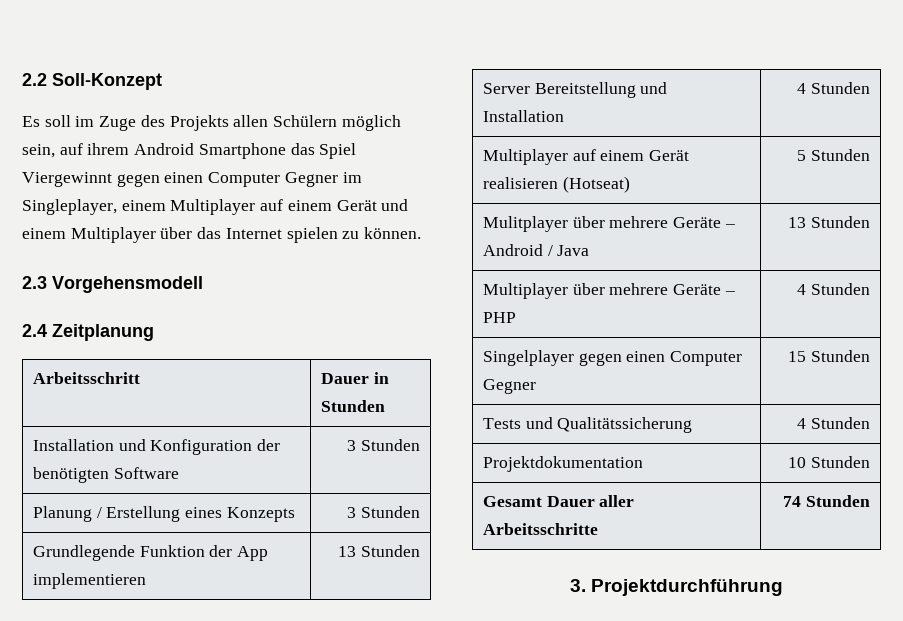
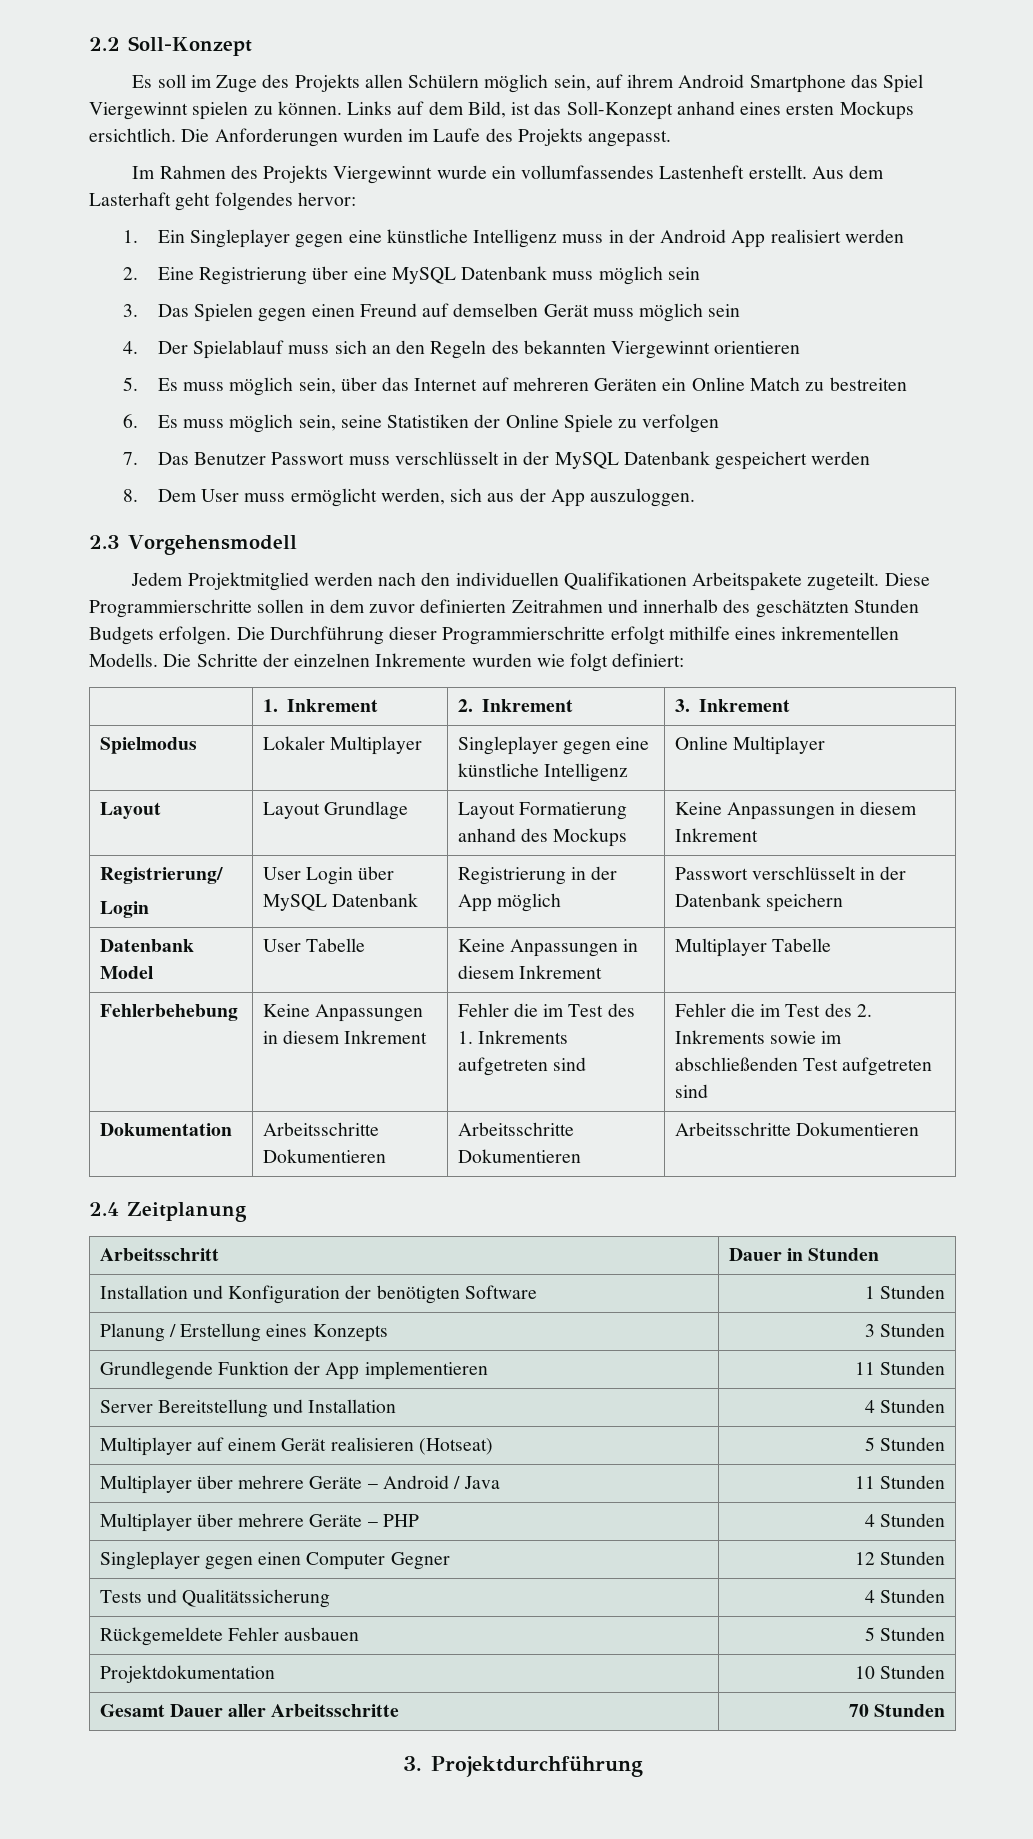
- Es soll im Zuge des Projekts allen Schülern möglich sein, auf ihrem Android Smartphone das Spiel Viergewinnt gegen einen Computer Gegner im Singleplayer, einem Multiplayer auf einem Gerät und einem Multiplayer über das Internet spielen zu können.
+ Es soll im Zuge des Projekts allen Schülern möglich sein, auf ihrem Android Smartphone das Spiel Viergewinnt spielen zu können. Links auf dem Bild, ist das Soll-Konzept anhand eines ersten Mockups ersichtlich. Die Anforderungen wurden im Laufe des Projekts angepasst.
+ Im Rahmen des Projekts Viergewinnt wurde ein vollumfassendes Lastenheft erstellt. Aus dem Lasterhaft geht folgendes hervor:
+ 1. Ein Singleplayer gegen eine künstliche Intelligenz muss in der Android App realisiert werden
+ 2. Eine Registrierung über eine MySQL Datenbank muss möglich sein
+ 3. Das Spielen gegen einen Freund auf demselben Gerät muss möglich sein
+ 4. Der Spielablauf muss sich an den Regeln des bekannten Viergewinnt orientieren
+ 5. Es muss möglich sein, über das Internet auf mehreren Geräten ein Online Match zu bestreiten
+ 6. Es muss möglich sein, seine Statistiken der Online Spiele zu verfolgen
+ 7. Das Benutzer Passwort muss verschlüsselt in der MySQL Datenbank gespeichert werden
+ 8. Dem User muss ermöglicht werden, sich aus der App auszuloggen.
  2.3 Vorgehensmodell
+ Jedem Projektmitglied werden nach den individuellen Qualifikationen Arbeitspakete zugeteilt. Diese Programmierschritte sollen in dem zuvor definierten Zeitrahmen und innerhalb des geschätzten Stunden Budgets erfolgen. Die Durchführung dieser Programmierschritte erfolgt mithilfe eines inkrementellen Modells. Die Schritte der einzelnen Inkremente wurden wie folgt definiert:
+ | 1. Inkrement | 2. Inkrement | 3. Inkrement
+ Spielmodus | Lokaler Multiplayer | Singleplayer gegen eine künstliche Intelligenz | Online Multiplayer
+ Layout | Layout Grundlage | Layout Formatierung anhand des Mockups | Keine Anpassungen in diesem Inkrement
+ Registrierung/
+ Login | User Login über MySQL Datenbank | Registrierung in der App möglich | Passwort verschlüsselt in der Datenbank speichern
+ Datenbank Model | User Tabelle | Keine Anpassungen in diesem Inkrement | Multiplayer Tabelle
+ Fehlerbehebung | Keine Anpassungen in diesem Inkrement | Fehler die im Test des 1. Inkrements aufgetreten sind | Fehler die im Test des 2. Inkrements sowie im abschließenden Test aufgetreten sind
+ Dokumentation | Arbeitsschritte Dokumentieren | Arbeitsschritte Dokumentieren | Arbeitsschritte Dokumentieren
- Installation und Konfiguration der benötigten Software | 3 Stunden
+ Installation und Konfiguration der benötigten Software | 1 Stunden
- Grundlegende Funktion der App implementieren | 13 Stunden
+ Grundlegende Funktion der App implementieren | 11 Stunden
- Mulitplayer über mehrere Geräte – Android / Java | 13 Stunden
+ Multiplayer über mehrere Geräte – Android / Java | 11 Stunden
- Singelplayer gegen einen Computer Gegner | 15 Stunden
+ Singleplayer gegen einen Computer Gegner | 12 Stunden
+ Rückgemeldete Fehler ausbauen | 5 Stunden
- Gesamt Dauer aller Arbeitsschritte | 74 Stunden
+ Gesamt Dauer aller Arbeitsschritte | 70 Stunden

